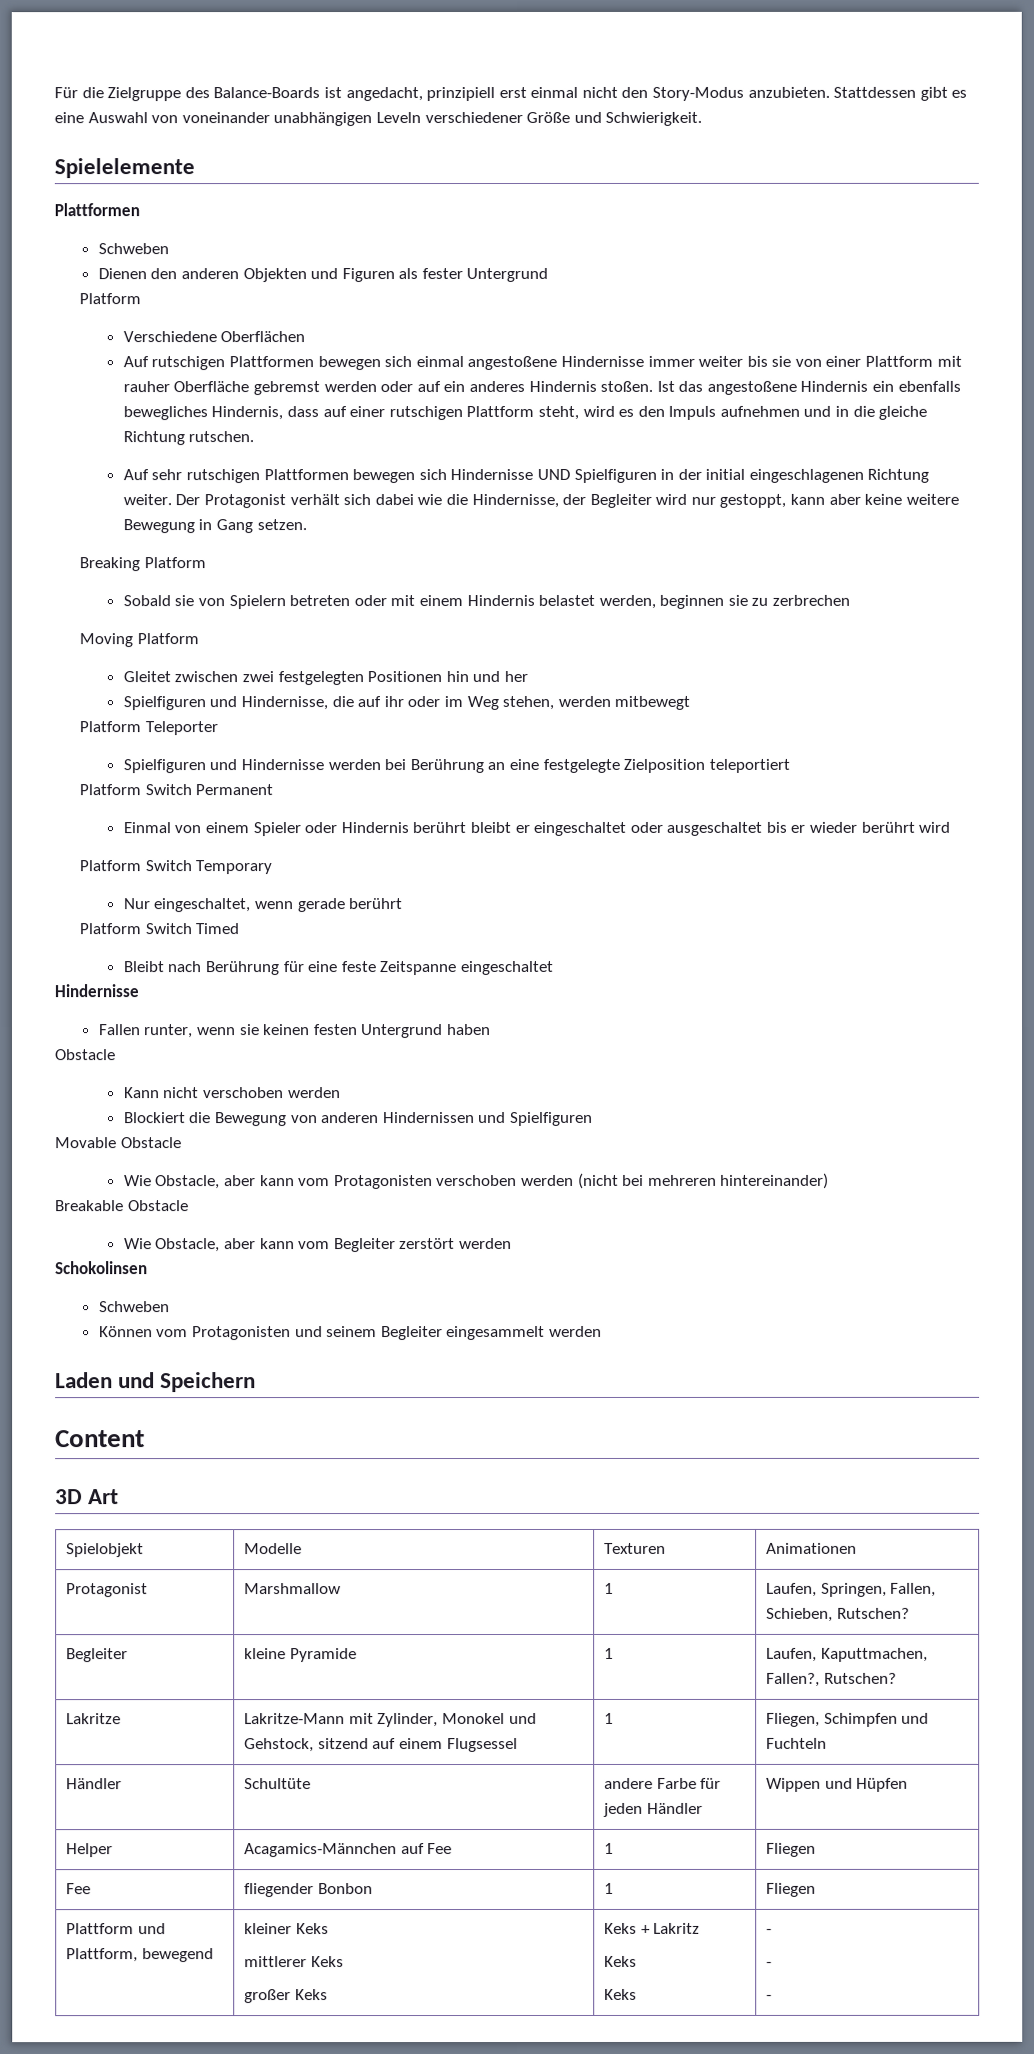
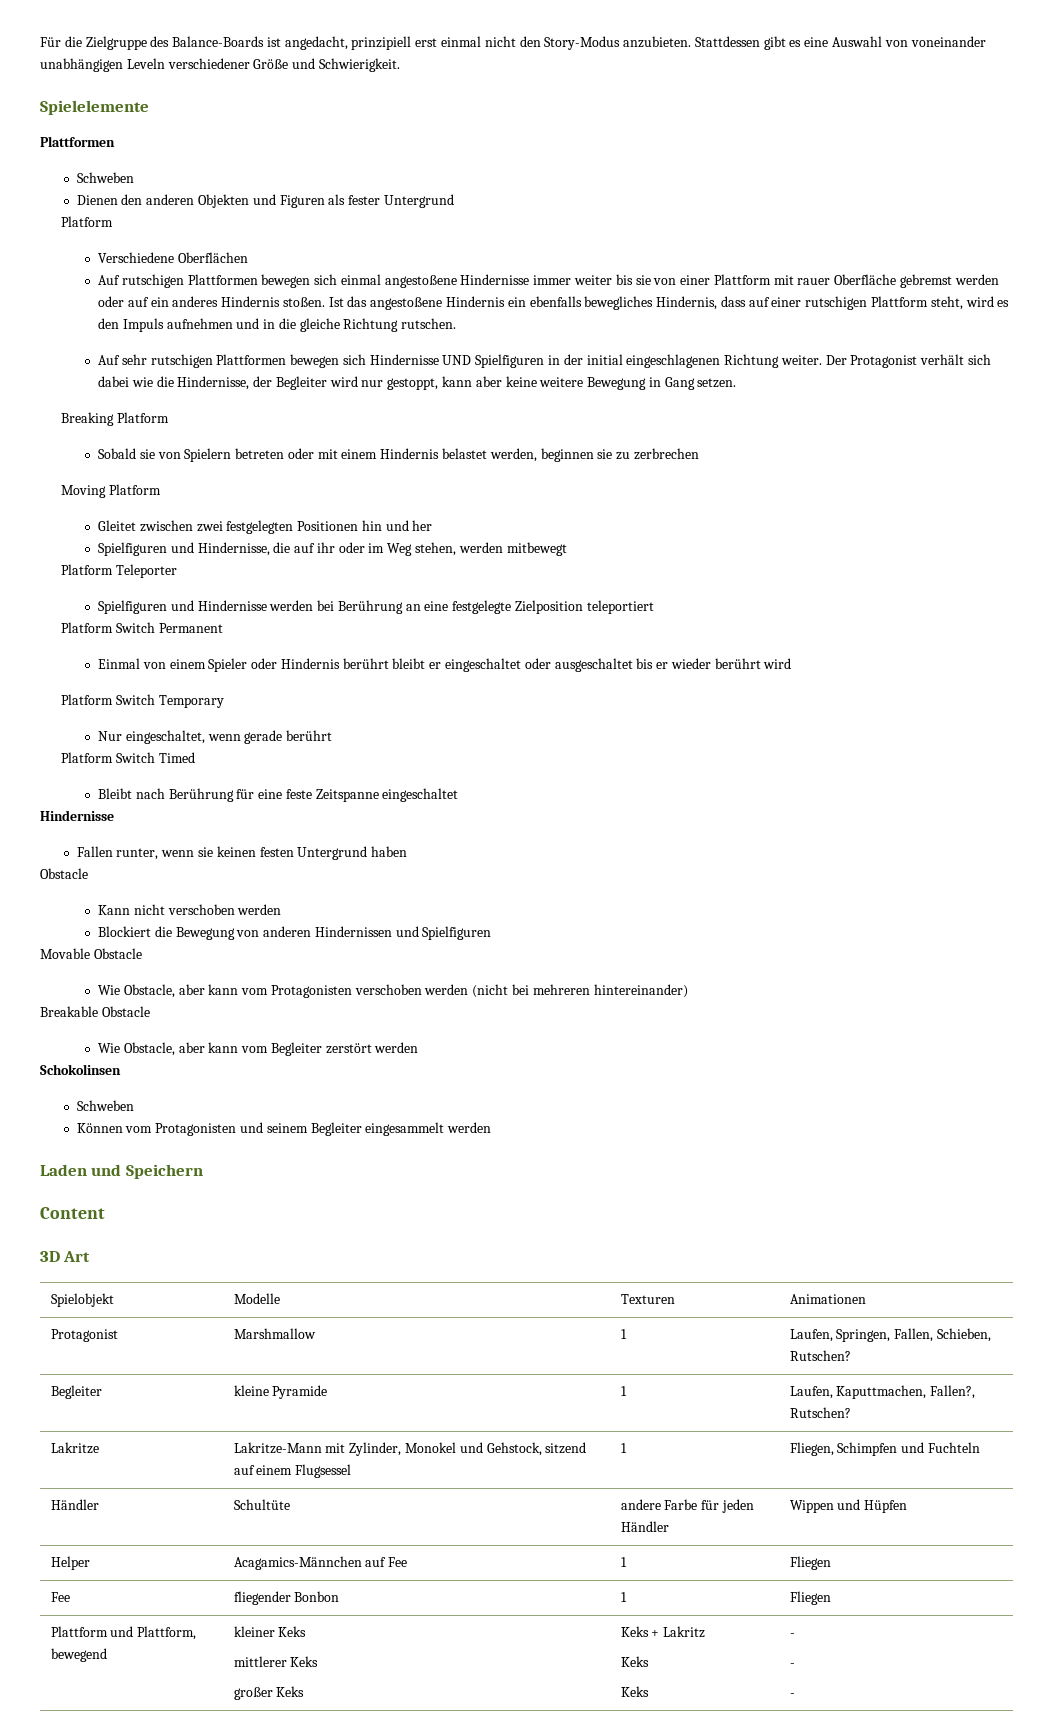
- Auf rutschigen Plattformen bewegen sich einmal angestoßene Hindernisse immer weiter bis sie von einer Plattform mit rauher Oberfläche gebremst werden oder auf ein anderes Hindernis stoßen.
+ Auf rutschigen Plattformen bewegen sich einmal angestoßene Hindernisse immer weiter bis sie von einer Plattform mit rauer Oberfläche gebremst werden oder auf ein anderes Hindernis stoßen.

